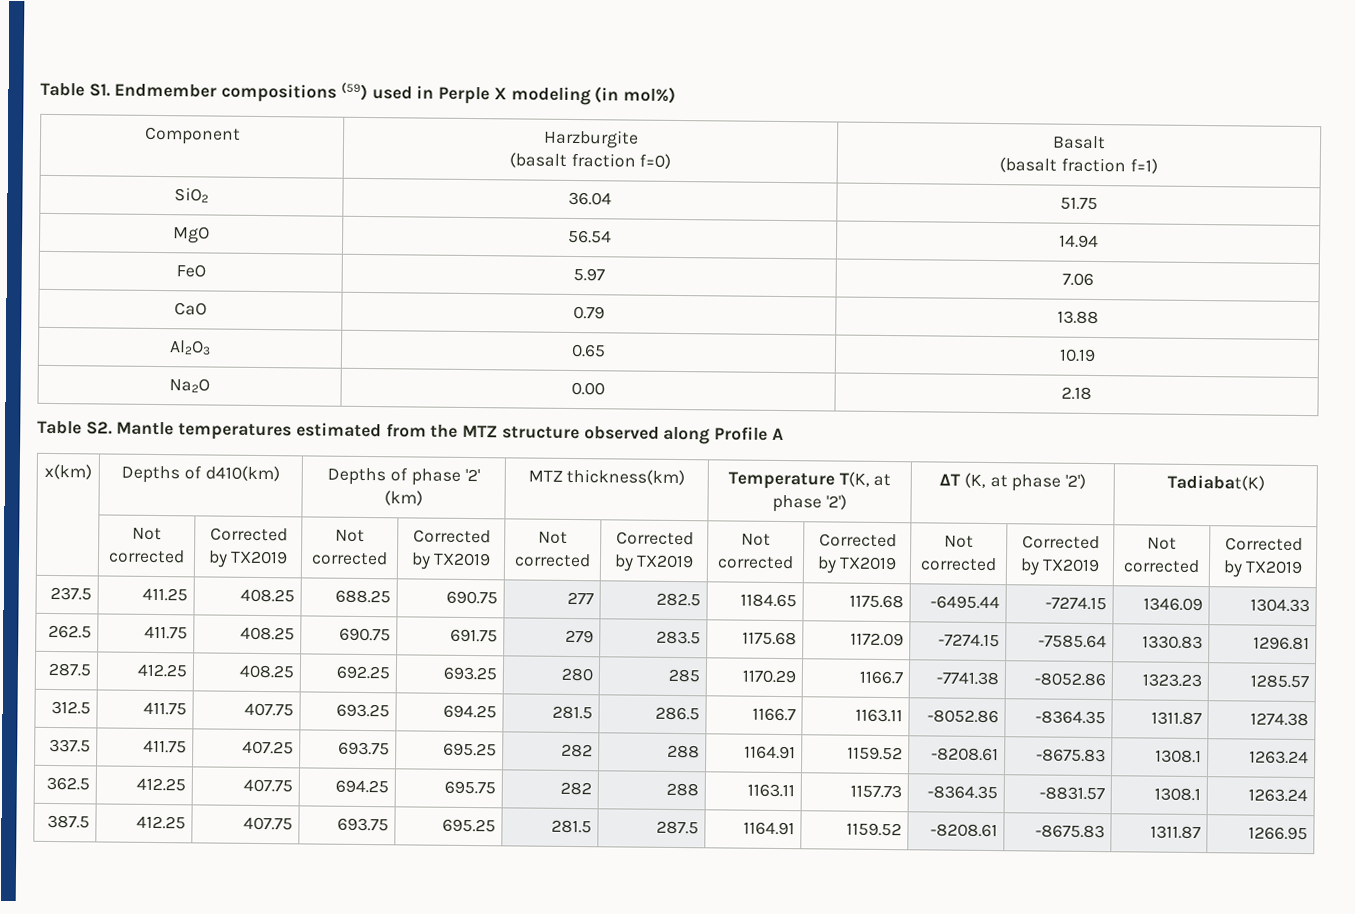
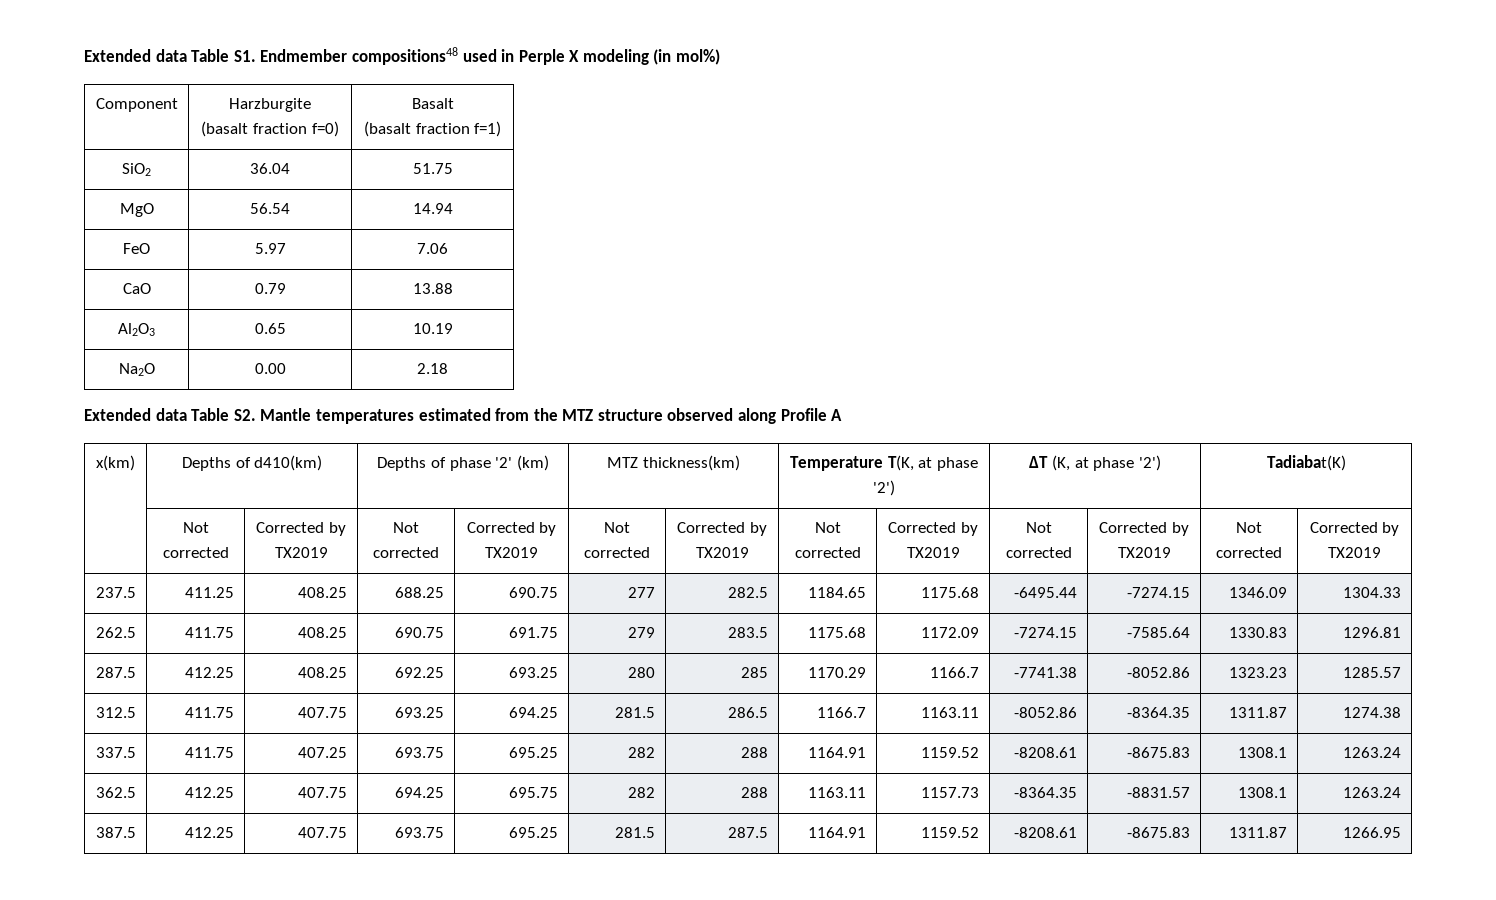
- Table S1. Endmember compositions (59) used in Perple X modeling (in mol%)
+ Extended data Table S1. Endmember compositions48 used in Perple X modeling (in mol%)
- Table S2. Mantle temperatures estimated from the MTZ structure observed along Profile A
+ Extended data Table S2. Mantle temperatures estimated from the MTZ structure observed along Profile A

